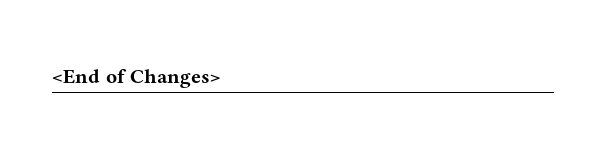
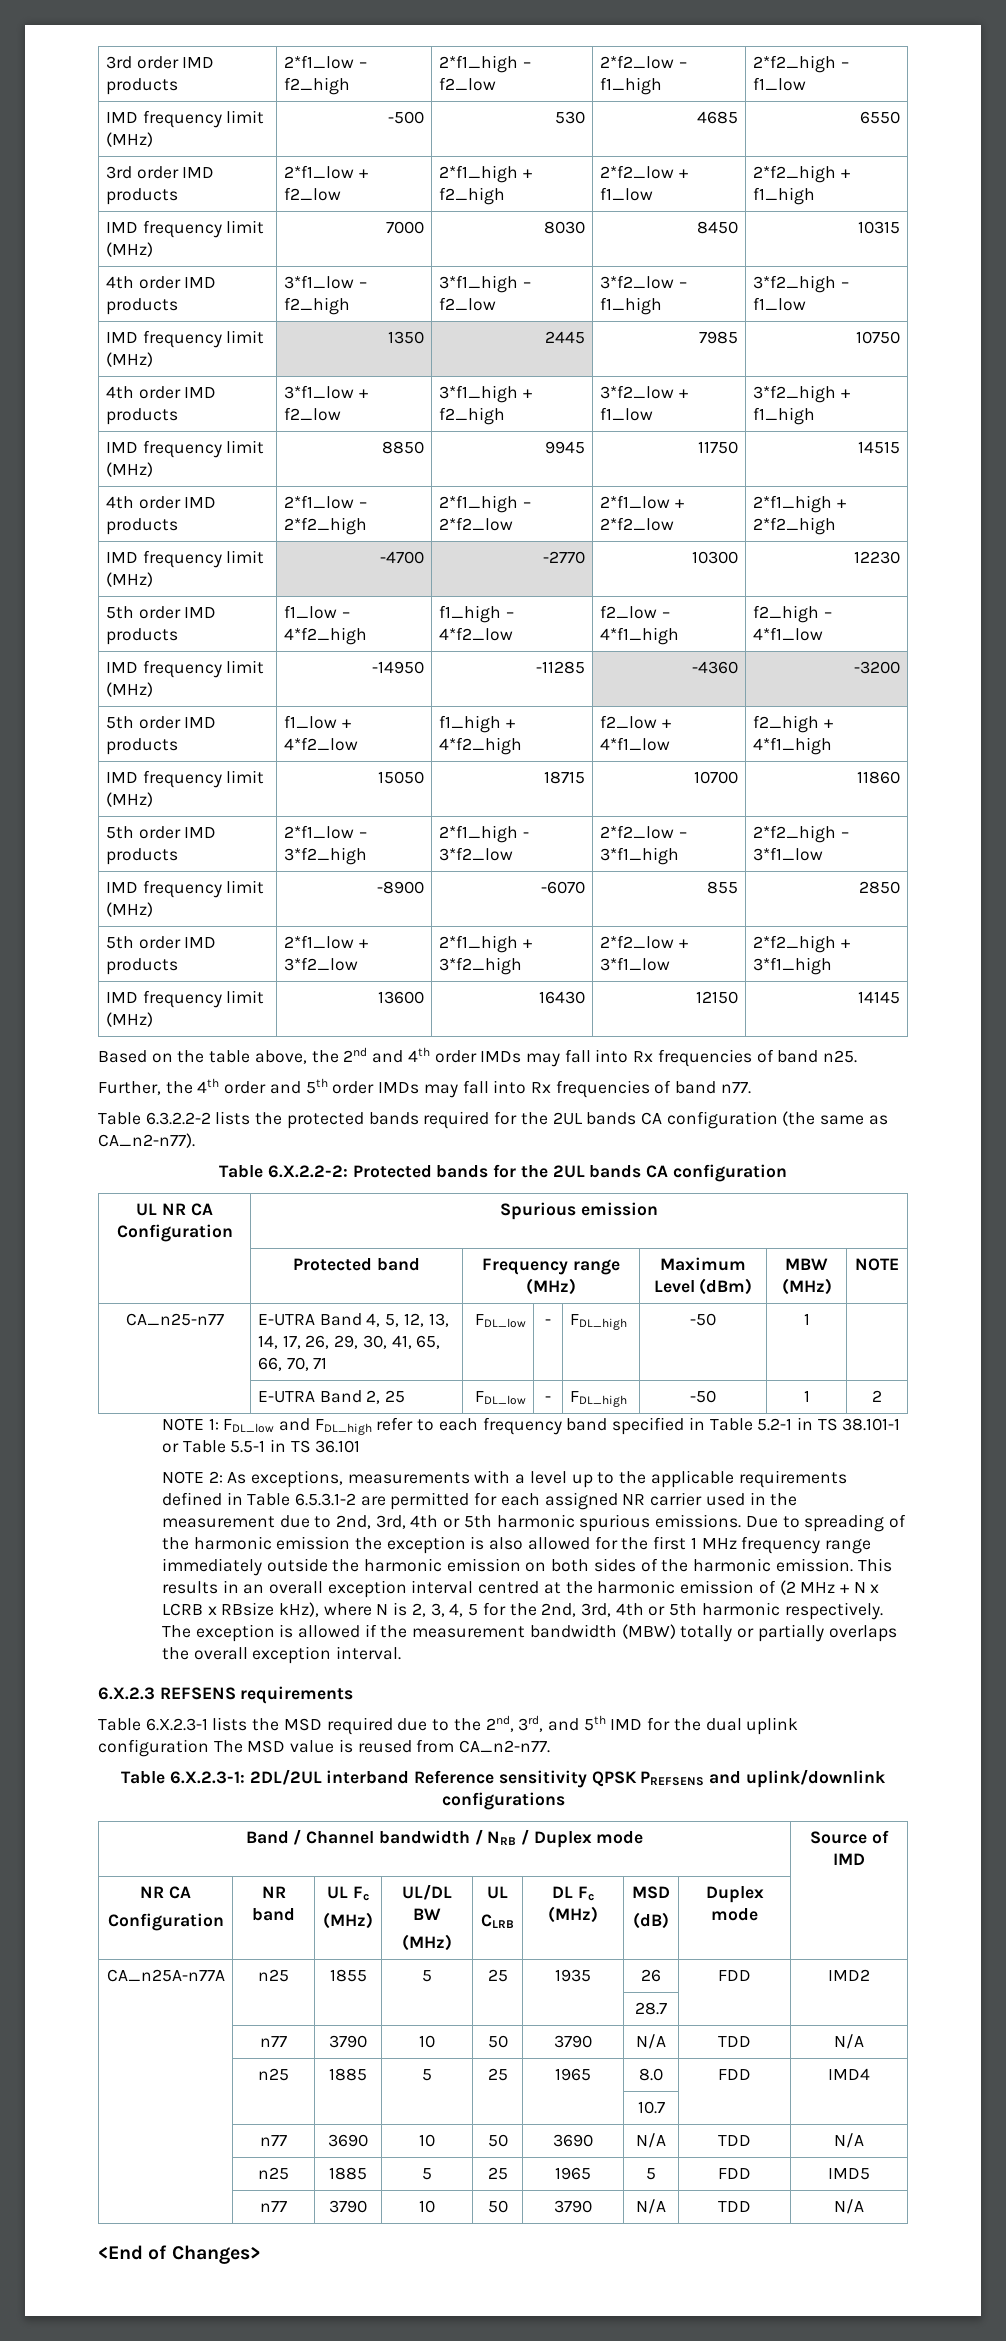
+ 3rd order IMD products | 2*f1_low – f2_high | 2*f1_high – f2_low | 2*f2_low – f1_high | 2*f2_high – f1_low
+ IMD frequency limit (MHz) | -500 | 530 | 4685 | 6550
+ 3rd order IMD products | 2*f1_low + f2_low | 2*f1_high + f2_high | 2*f2_low + f1_low | 2*f2_high + f1_high
+ IMD frequency limit (MHz) | 7000 | 8030 | 8450 | 10315
+ 4th order IMD products | 3*f1_low – f2_high | 3*f1_high – f2_low | 3*f2_low – f1_high | 3*f2_high – f1_low
+ IMD frequency limit (MHz) | 1350 | 2445 | 7985 | 10750
+ 4th order IMD products | 3*f1_low + f2_low | 3*f1_high + f2_high | 3*f2_low + f1_low | 3*f2_high + f1_high
+ IMD frequency limit (MHz) | 8850 | 9945 | 11750 | 14515
+ 4th order IMD products | 2*f1_low – 2*f2_high | 2*f1_high – 2*f2_low | 2*f1_low + 2*f2_low | 2*f1_high + 2*f2_high
+ IMD frequency limit (MHz) | -4700 | -2770 | 10300 | 12230
+ 5th order IMD products | f1_low – 4*f2_high | f1_high – 4*f2_low | f2_low – 4*f1_high | f2_high – 4*f1_low
+ IMD frequency limit (MHz) | -14950 | -11285 | -4360 | -3200
+ 5th order IMD products | f1_low + 4*f2_low | f1_high + 4*f2_high | f2_low + 4*f1_low | f2_high + 4*f1_high
+ IMD frequency limit (MHz) | 15050 | 18715 | 10700 | 11860
+ 5th order IMD products | 2*f1_low – 3*f2_high | 2*f1_high - 3*f2_low | 2*f2_low – 3*f1_high | 2*f2_high – 3*f1_low
+ IMD frequency limit (MHz) | -8900 | -6070 | 855 | 2850
+ 5th order IMD products | 2*f1_low + 3*f2_low | 2*f1_high + 3*f2_high | 2*f2_low + 3*f1_low | 2*f2_high + 3*f1_high
+ IMD frequency limit (MHz) | 13600 | 16430 | 12150 | 14145
+ Based on the table above, the 2nd and 4th order IMDs may fall into Rx frequencies of band n25.
+ Further, the 4th order and 5th order IMDs may fall into Rx frequencies of band n77.
+ Table 6.3.2.2-2 lists the protected bands required for the 2UL bands CA configuration (the same as CA_n2-n77).
+ Table 6.X.2.2-2: Protected bands for the 2UL bands CA configuration
+ UL NR CA Configuration | Spurious emission
+ | Protected band | Frequency range (MHz) | Maximum Level (dBm) | MBW (MHz) | NOTE
+ CA_n25-n77 | E-UTRA Band 4, 5, 12, 13, 14, 17, 26, 29, 30, 41, 65, 66, 70, 71 | FDL_low | - | FDL_high | -50 | 1 |
+ | E-UTRA Band 2, 25 | FDL_low | - | FDL_high | -50 | 1 | 2
+ NOTE 1: FDL_low and FDL_high refer to each frequency band specified in Table 5.2-1 in TS 38.101-1 or Table 5.5-1 in TS 36.101
+ NOTE 2: As exceptions, measurements with a level up to the applicable requirements defined in Table 6.5.3.1-2 are permitted for each assigned NR carrier used in the measurement due to 2nd, 3rd, 4th or 5th harmonic spurious emissions. Due to spreading of the harmonic emission the exception is also allowed for the first 1 MHz frequency range immediately outside the harmonic emission on both sides of the harmonic emission. This results in an overall exception interval centred at the harmonic emission of (2 MHz + N x LCRB x RBsize kHz), where N is 2, 3, 4, 5 for the 2nd, 3rd, 4th or 5th harmonic respectively. The exception is allowed if the measurement bandwidth (MBW) totally or partially overlaps the overall exception interval.
+ 6.X.2.3 REFSENS requirements
+ Table 6.X.2.3-1 lists the MSD required due to the 2nd, 3rd, and 5th IMD for the dual uplink configuration The MSD value is reused from CA_n2-n77.
+ Table 6.X.2.3-1: 2DL/2UL interband Reference sensitivity QPSK PREFSENS and uplink/downlink configurations
+ Band / Channel bandwidth / NRB / Duplex mode | Source of IMD
+ NR CA
+ Configuration | NR band | UL Fc
+ (MHz) | UL/DL BW
+ (MHz) | UL
+ CLRB | DL Fc (MHz) | MSD
+ (dB) | Duplex mode |
+ CA_n25A-n77A | n25 | 1855 | 5 | 25 | 1935 | 26 | FDD | IMD2
+ | | | | | | 28.7 | |
+ | n77 | 3790 | 10 | 50 | 3790 | N/A | TDD | N/A
+ | n25 | 1885 | 5 | 25 | 1965 | 8.0 | FDD | IMD4
+ | | | | | | 10.7 | |
+ | n77 | 3690 | 10 | 50 | 3690 | N/A | TDD | N/A
+ | n25 | 1885 | 5 | 25 | 1965 | 5 | FDD | IMD5
+ | n77 | 3790 | 10 | 50 | 3790 | N/A | TDD | N/A

